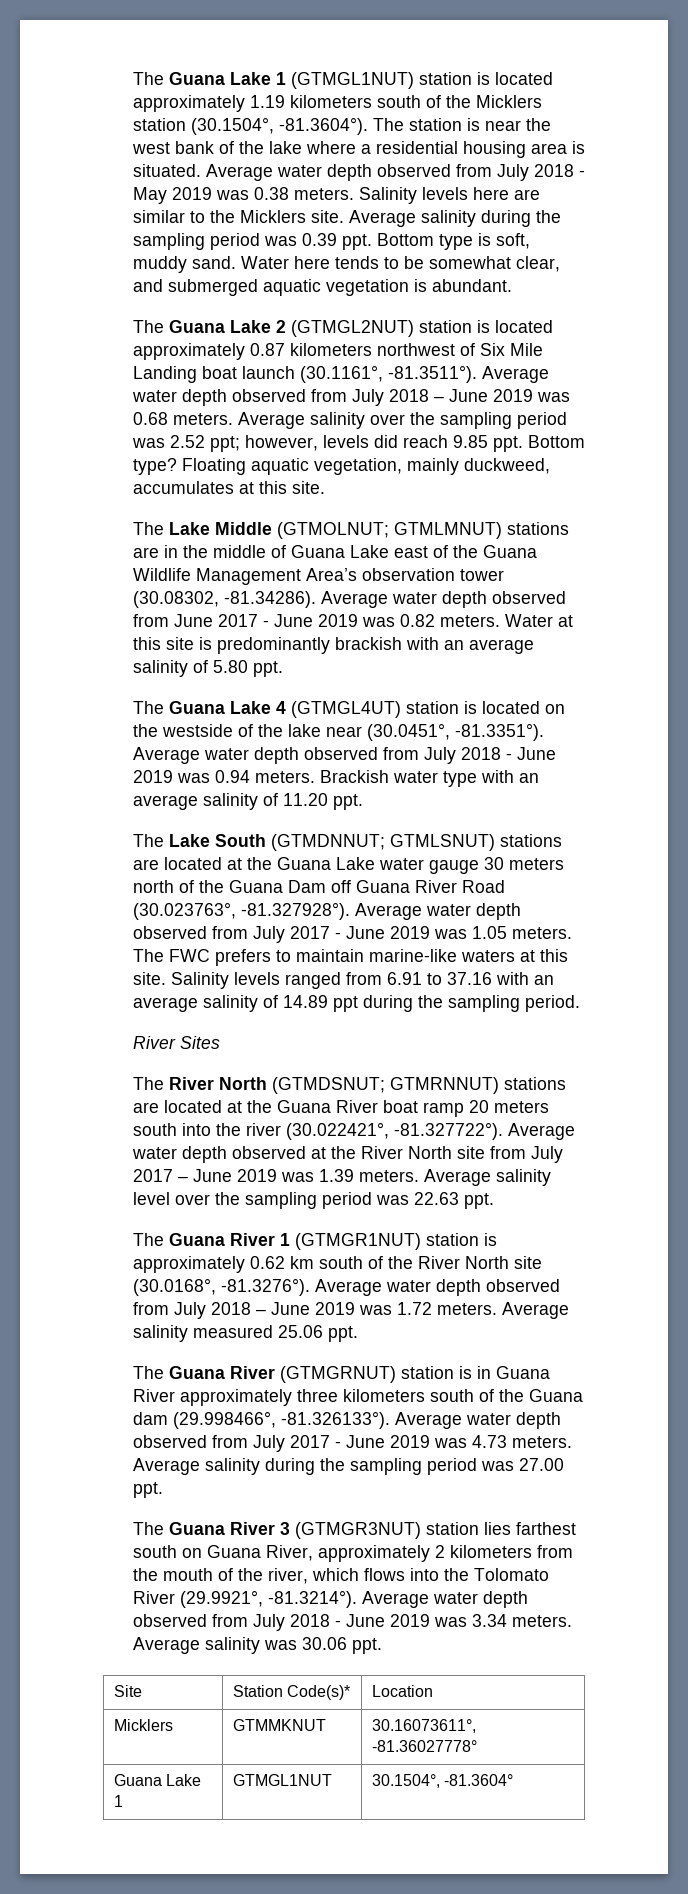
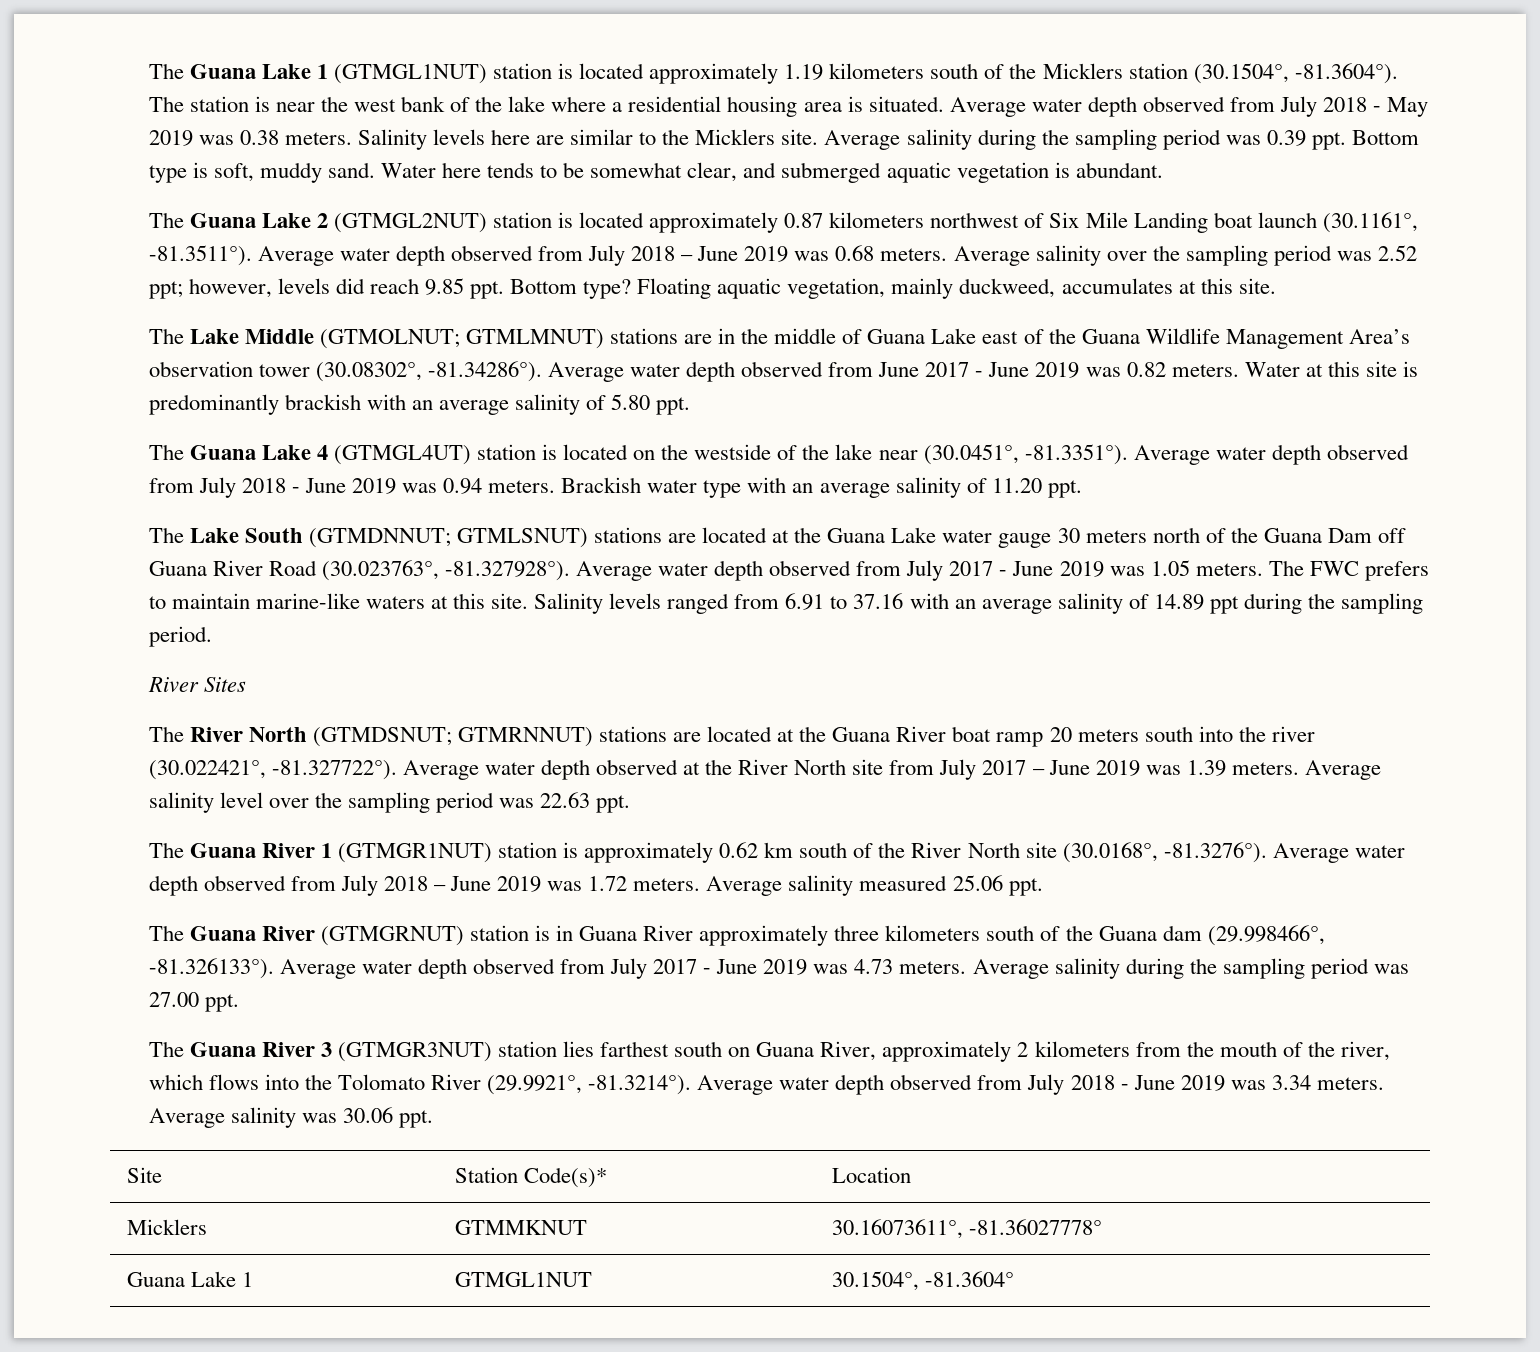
- The Lake Middle (GTMOLNUT; GTMLMNUT) stations are in the middle of Guana Lake east of the Guana Wildlife Management Area’s observation tower (30.08302, -81.34286). Average water depth observed from June 2017 - June 2019 was 0.82 meters.
+ The Lake Middle (GTMOLNUT; GTMLMNUT) stations are in the middle of Guana Lake east of the Guana Wildlife Management Area’s observation tower (30.08302°, -81.34286°). Average water depth observed from June 2017 - June 2019 was 0.82 meters.

